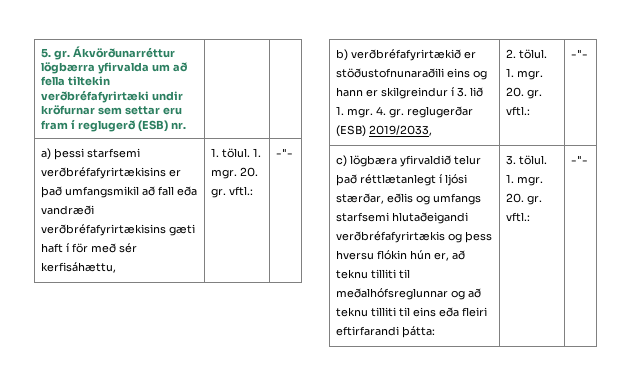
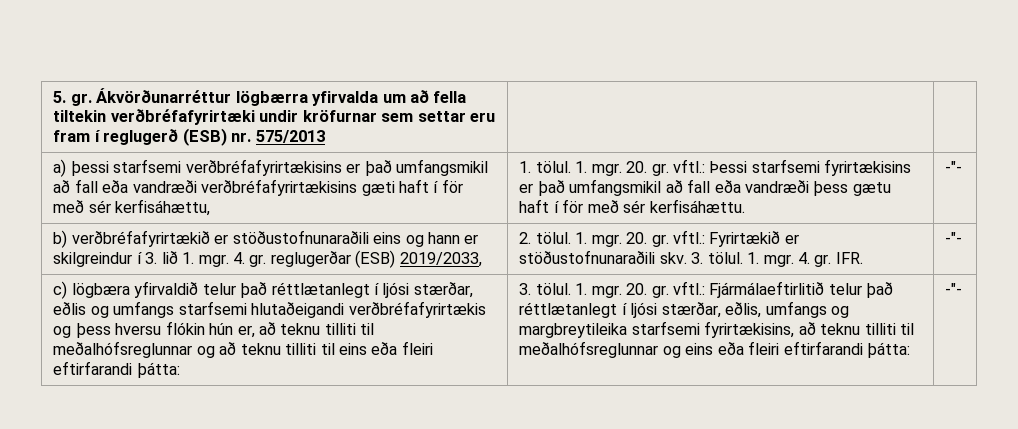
- 5. gr. Ákvörðunarréttur lögbærra yfirvalda um að fella tiltekin verðbréfafyrirtæki undir kröfurnar sem settar eru fram í reglugerð (ESB) nr. | |
+ 5. gr. Ákvörðunarréttur lögbærra yfirvalda um að fella tiltekin verðbréfafyrirtæki undir kröfurnar sem settar eru fram í reglugerð (ESB) nr. 575/2013 | |
- 1. tölul. 1. mgr. 20. gr. vftl.:
+ 1. tölul. 1. mgr. 20. gr. vftl.: Þessi starfsemi fyrirtækisins er það umfangsmikil að fall eða vandræði þess gætu haft í för með sér kerfisáhættu.
- b) verðbréfafyrirtækið er stöðustofnunaraðili eins og hann er skilgreindur í 3. lið 1. mgr. 4. gr. reglugerðar (ESB) 2019/2033, | 2. tölul. 1. mgr. 20. gr. vftl.: | -"-
+ b) verðbréfafyrirtækið er stöðustofnunaraðili eins og hann er skilgreindur í 3. lið 1. mgr. 4. gr. reglugerðar (ESB) 2019/2033, | 2. tölul. 1. mgr. 20. gr. vftl.: Fyrirtækið er stöðustofnunaraðili skv. 3. tölul. 1. mgr. 4. gr. IFR. | -"-
- 3. tölul. 1. mgr. 20. gr. vftl.:
+ 3. tölul. 1. mgr. 20. gr. vftl.: Fjármálaeftirlitið telur það réttlætanlegt í ljósi stærðar, eðlis, umfangs og margbreytileika starfsemi fyrirtækisins, að teknu tilliti til meðalhófsreglunnar og eins eða fleiri eftirfarandi þátta:

